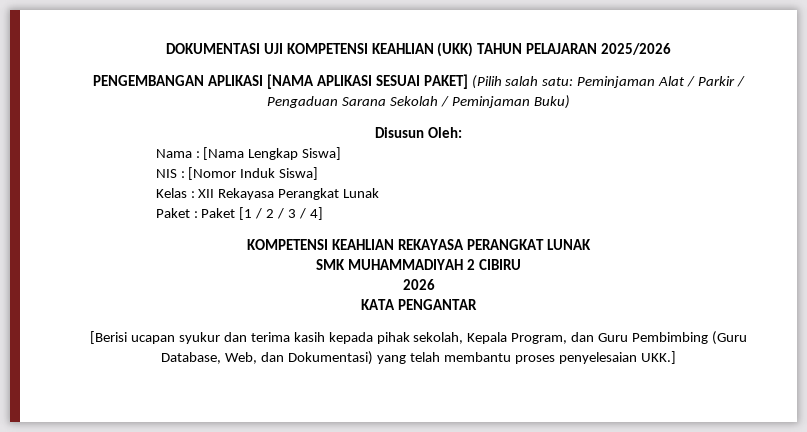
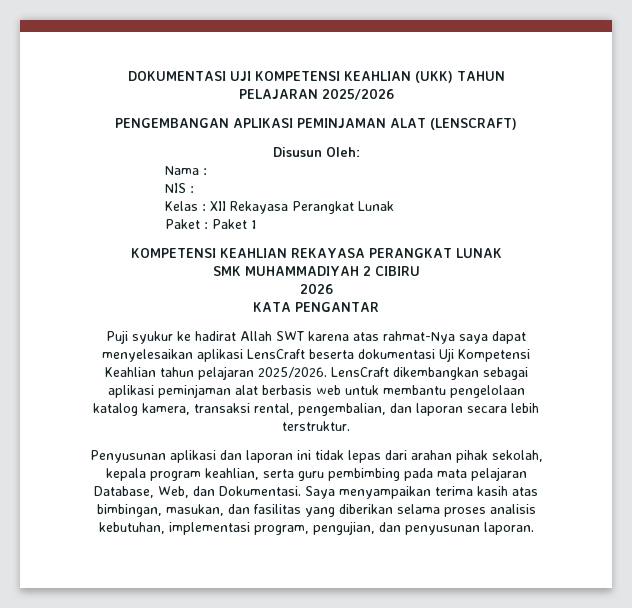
- PENGEMBANGAN APLIKASI [NAMA APLIKASI SESUAI PAKET] (Pilih salah satu: Peminjaman Alat / Parkir / Pengaduan Sarana Sekolah / Peminjaman Buku)
+ PENGEMBANGAN APLIKASI PEMINJAMAN ALAT (LENSCRAFT)
- Nama : [Nama Lengkap Siswa]
+ Nama :
- NIS : [Nomor Induk Siswa]
+ NIS :
- Paket : Paket [1 / 2 / 3 / 4]
+ Paket : Paket 1
- [Berisi ucapan syukur dan terima kasih kepada pihak sekolah, Kepala Program, dan Guru Pembimbing (Guru Database, Web, dan Dokumentasi) yang telah membantu proses penyelesaian UKK.]
+ Puji syukur ke hadirat Allah SWT karena atas rahmat-Nya saya dapat menyelesaikan aplikasi LensCraft beserta dokumentasi Uji Kompetensi Keahlian tahun pelajaran 2025/2026. LensCraft dikembangkan sebagai aplikasi peminjaman alat berbasis web untuk membantu pengelolaan katalog kamera, transaksi rental, pengembalian, dan laporan secara lebih terstruktur.
+ Penyusunan aplikasi dan laporan ini tidak lepas dari arahan pihak sekolah, kepala program keahlian, serta guru pembimbing pada mata pelajaran Database, Web, dan Dokumentasi. Saya menyampaikan terima kasih atas bimbingan, masukan, dan fasilitas yang diberikan selama proses analisis kebutuhan, implementasi program, pengujian, dan penyusunan laporan.

